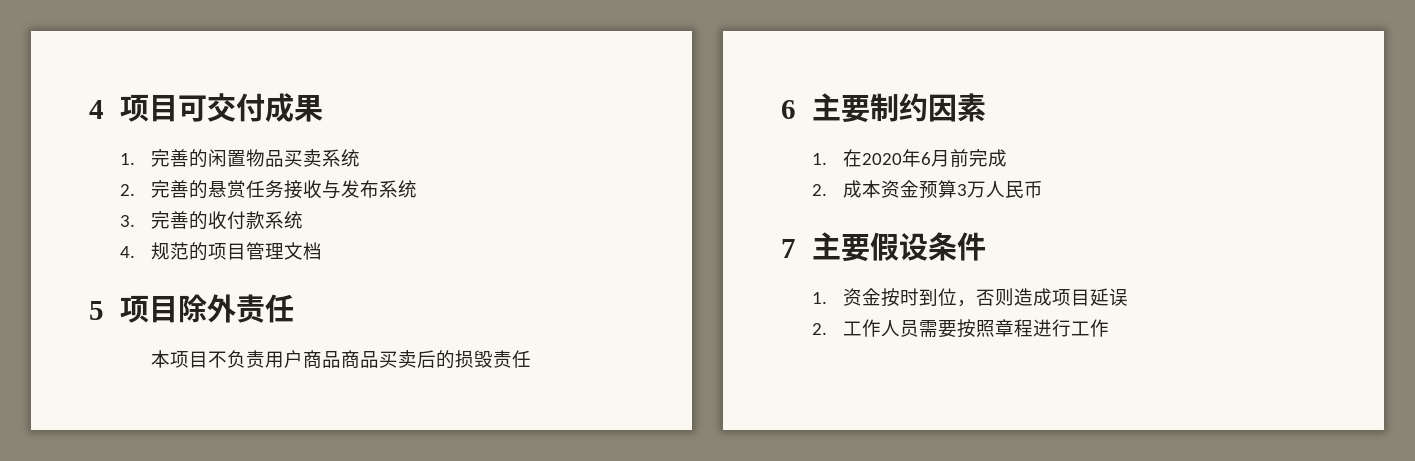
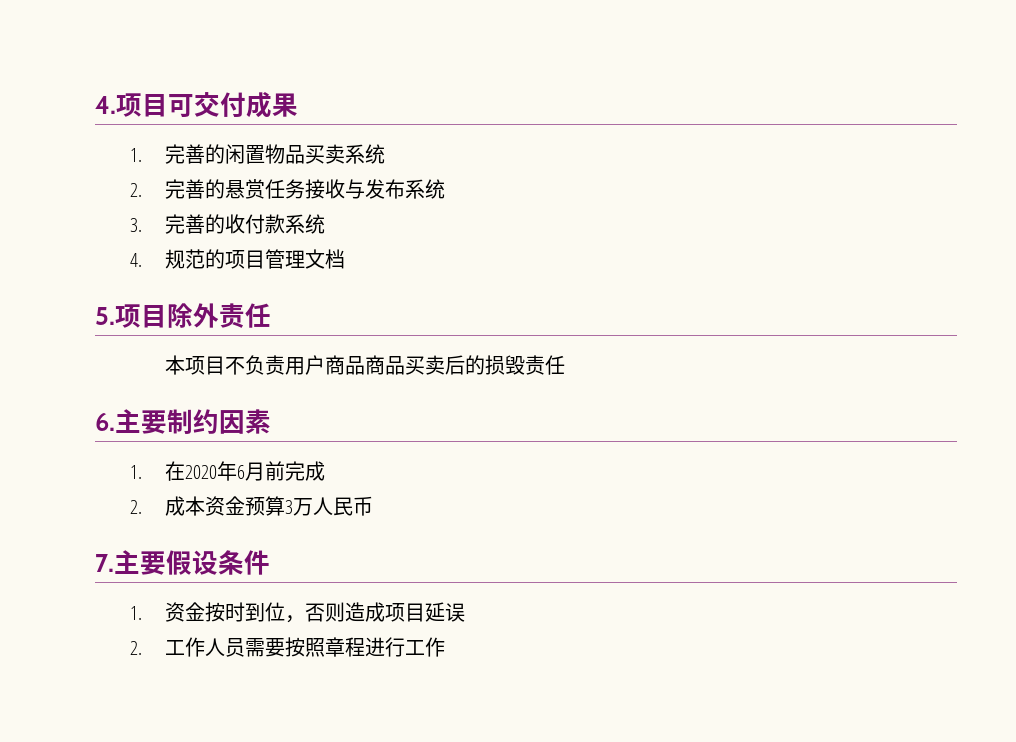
- 4项目可交付成果
+ 4.项目可交付成果
- 5项目除外责任
+ 5.项目除外责任
- 6主要制约因素
+ 6.主要制约因素
- 7主要假设条件
+ 7.主要假设条件

